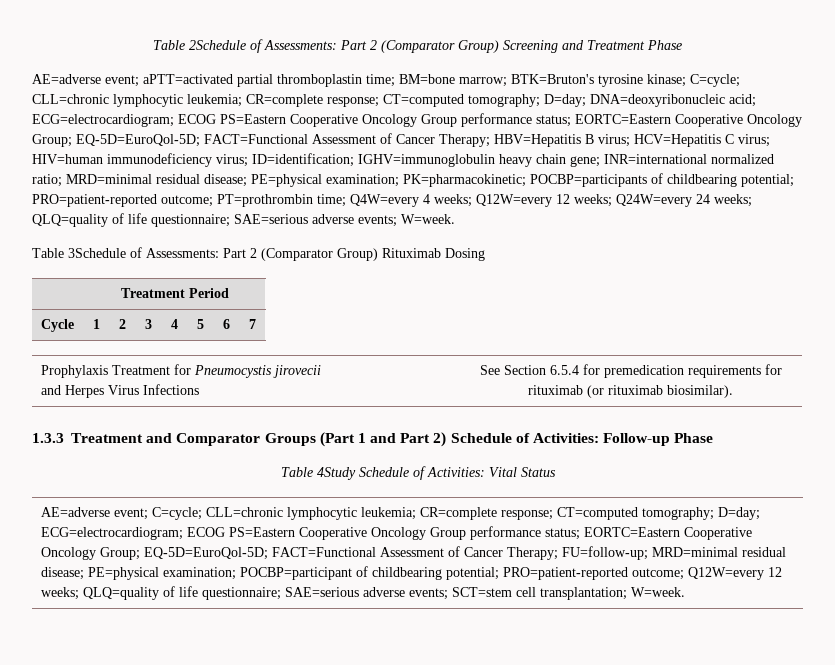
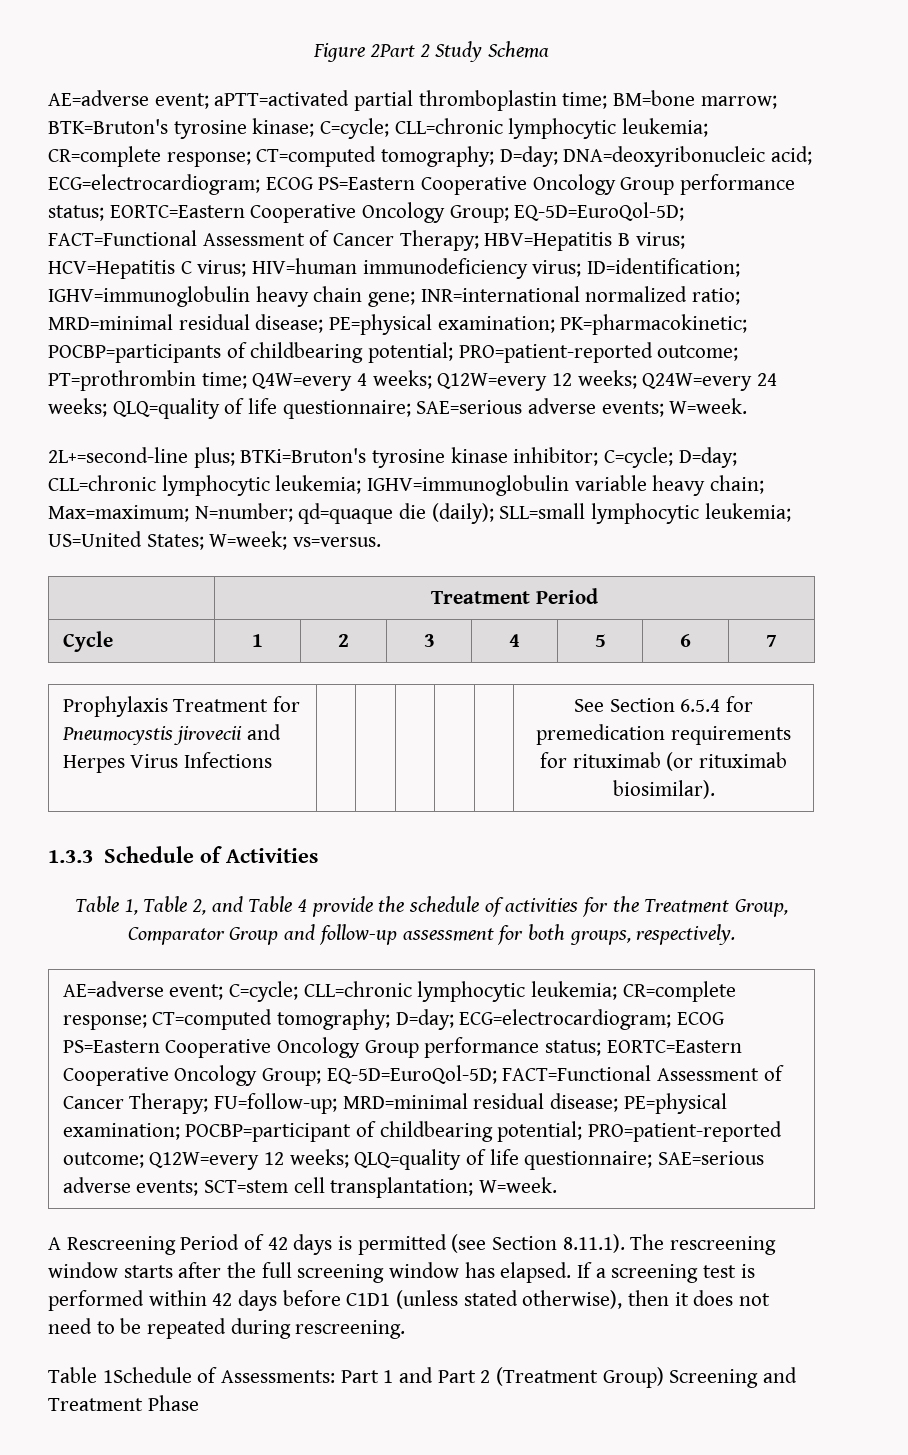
- Table 2Schedule of Assessments: Part 2 (Comparator Group) Screening and Treatment Phase
+ Figure 2Part 2 Study Schema
- Table 3Schedule of Assessments: Part 2 (Comparator Group) Rituximab Dosing
+ 2L+=second-line plus; BTKi=Bruton's tyrosine kinase inhibitor; C=cycle; D=day; CLL=chronic lymphocytic leukemia; IGHV=immunoglobulin variable heavy chain; Max=maximum; N=number; qd=quaque die (daily); SLL=small lymphocytic leukemia; US=United States; W=week; vs=versus.
- 1.3.3 Treatment and Comparator Groups (Part 1 and Part 2) Schedule of Activities: Follow-up Phase
- Table 4Study Schedule of Activities: Vital Status
+ 1.3.3 Schedule of Activities
+ Table 1, Table 2, and Table 4 provide the schedule of activities for the Treatment Group, Comparator Group and follow-up assessment for both groups, respectively.
+ A Rescreening Period of 42 days is permitted (see Section 8.11.1). The rescreening window starts after the full screening window has elapsed. If a screening test is performed within 42 days before C1D1 (unless stated otherwise), then it does not need to be repeated during rescreening.
+ Table 1Schedule of Assessments: Part 1 and Part 2 (Treatment Group) Screening and Treatment Phase

